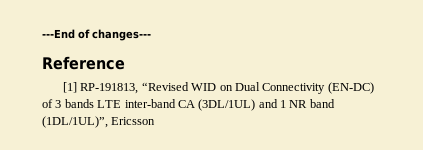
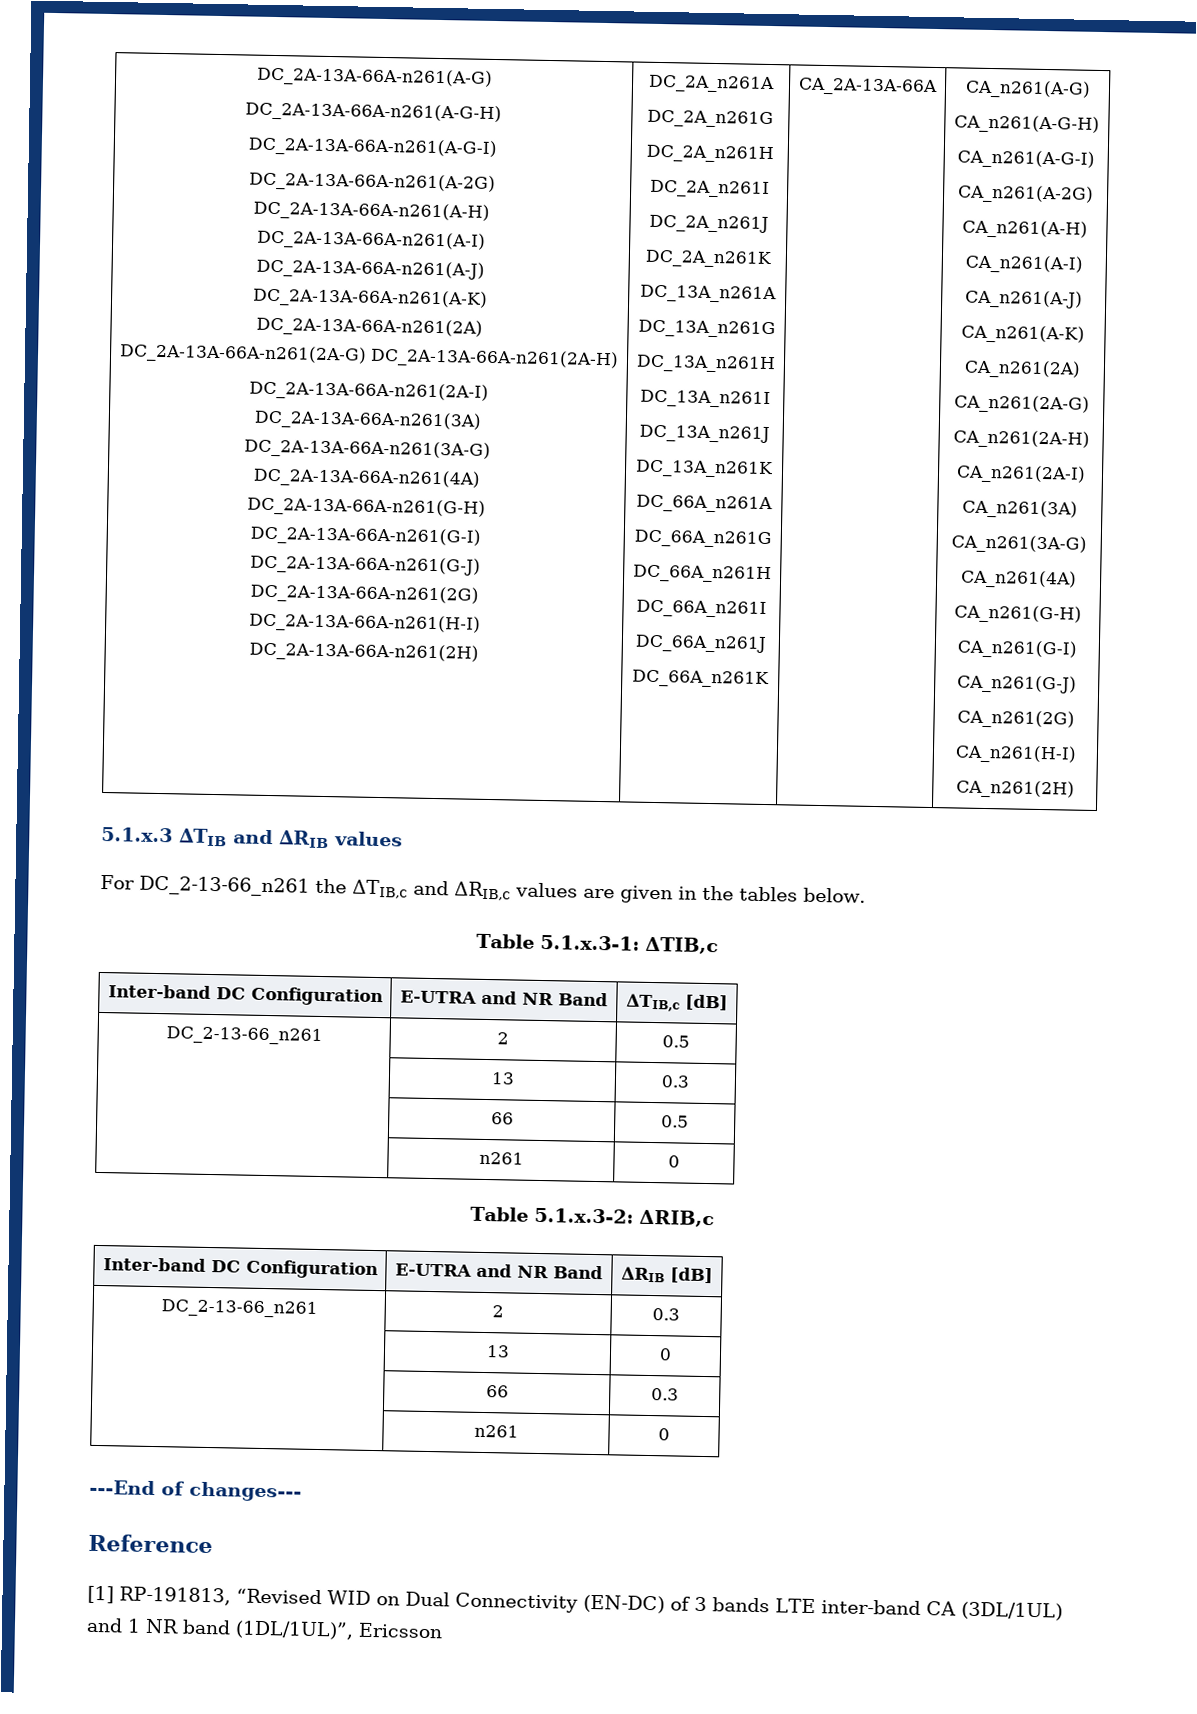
+ DC_2A-13A-66A-n261(A-G)
+ DC_2A-13A-66A-n261(A-G-H)
+ DC_2A-13A-66A-n261(A-G-I)
+ DC_2A-13A-66A-n261(A-2G)
+ DC_2A-13A-66A-n261(A-H)
+ DC_2A-13A-66A-n261(A-I)
+ DC_2A-13A-66A-n261(A-J)
+ DC_2A-13A-66A-n261(A-K)
+ DC_2A-13A-66A-n261(2A)
+ DC_2A-13A-66A-n261(2A-G) DC_2A-13A-66A-n261(2A-H)
+ DC_2A-13A-66A-n261(2A-I)
+ DC_2A-13A-66A-n261(3A)
+ DC_2A-13A-66A-n261(3A-G)
+ DC_2A-13A-66A-n261(4A)
+ DC_2A-13A-66A-n261(G-H)
+ DC_2A-13A-66A-n261(G-I)
+ DC_2A-13A-66A-n261(G-J)
+ DC_2A-13A-66A-n261(2G)
+ DC_2A-13A-66A-n261(H-I)
+ DC_2A-13A-66A-n261(2H) | DC_2A_n261A
+ DC_2A_n261G
+ DC_2A_n261H
+ DC_2A_n261I
+ DC_2A_n261J
+ DC_2A_n261K
+ DC_13A_n261A
+ DC_13A_n261G
+ DC_13A_n261H
+ DC_13A_n261I
+ DC_13A_n261J
+ DC_13A_n261K
+ DC_66A_n261A
+ DC_66A_n261G
+ DC_66A_n261H
+ DC_66A_n261I
+ DC_66A_n261J
+ DC_66A_n261K | CA_2A-13A-66A | CA_n261(A-G)
+ CA_n261(A-G-H)
+ CA_n261(A-G-I)
+ CA_n261(A-2G)
+ CA_n261(A-H)
+ CA_n261(A-I)
+ CA_n261(A-J)
+ CA_n261(A-K)
+ CA_n261(2A)
+ CA_n261(2A-G)
+ CA_n261(2A-H)
+ CA_n261(2A-I)
+ CA_n261(3A)
+ CA_n261(3A-G)
+ CA_n261(4A)
+ CA_n261(G-H)
+ CA_n261(G-I)
+ CA_n261(G-J)
+ CA_n261(2G)
+ CA_n261(H-I)
+ CA_n261(2H)
+ 5.1.x.3 ∆TIB and ∆RIB values
+ For DC_2-13-66_n261 the ΔTIB,c and ΔRIB,c values are given in the tables below.
+ Table 5.1.x.3-1: ΔTIB,c
+ Inter-band DC Configuration | E-UTRA and NR Band | ΔTIB,c [dB]
+ DC_2-13-66_n261 | 2 | 0.5
+ | 13 | 0.3
+ | 66 | 0.5
+ | n261 | 0
+ Table 5.1.x.3-2: ΔRIB,c
+ Inter-band DC Configuration | E-UTRA and NR Band | ΔRIB [dB]
+ DC_2-13-66_n261 | 2 | 0.3
+ | 13 | 0
+ | 66 | 0.3
+ | n261 | 0

